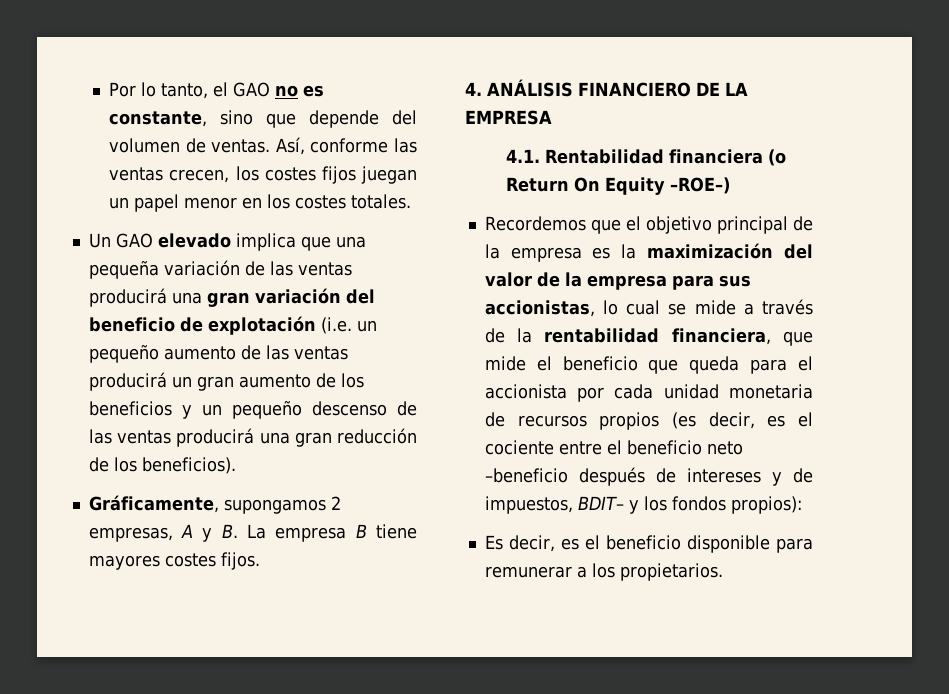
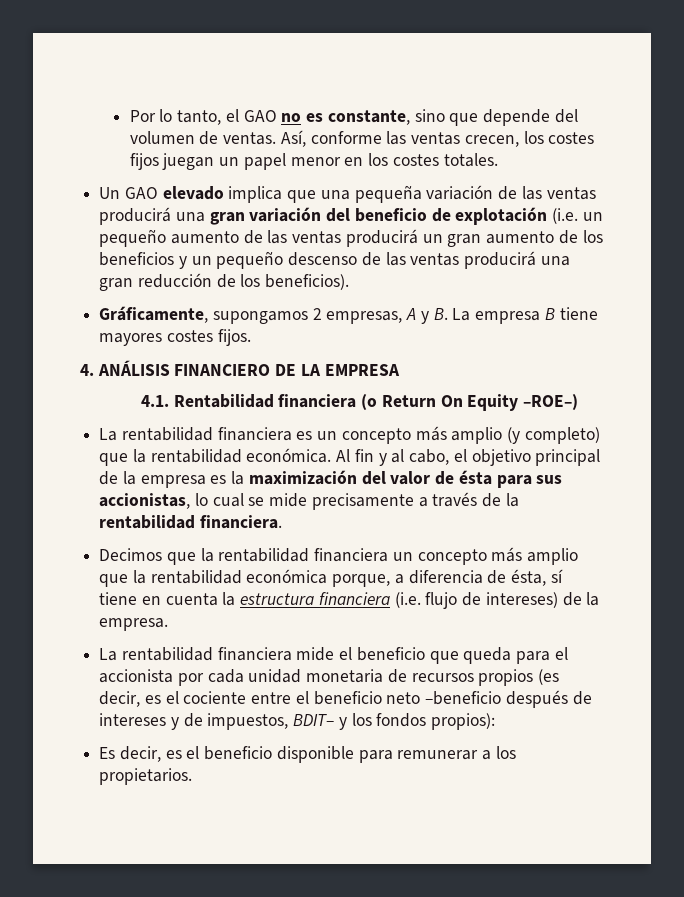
- Recordemos que el objetivo principal de la empresa es la maximización del valor de la empresa para sus accionistas, lo cual se mide a través de la rentabilidad financiera, que mide el beneficio que queda para el accionista por cada unidad monetaria de recursos propios (es decir, es el cociente entre el beneficio neto –beneficio después de intereses y de impuestos, BDIT– y los fondos propios):
+ La rentabilidad financiera es un concepto más amplio (y completo) que la rentabilidad económica. Al fin y al cabo, el objetivo principal de la empresa es la maximización del valor de ésta para sus accionistas, lo cual se mide precisamente a través de la rentabilidad financiera.
+ Decimos que la rentabilidad financiera un concepto más amplio que la rentabilidad económica porque, a diferencia de ésta, sí tiene en cuenta la estructura financiera (i.e. flujo de intereses) de la empresa.
+ La rentabilidad financiera mide el beneficio que queda para el accionista por cada unidad monetaria de recursos propios (es decir, es el cociente entre el beneficio neto –beneficio después de intereses y de impuestos, BDIT– y los fondos propios):

